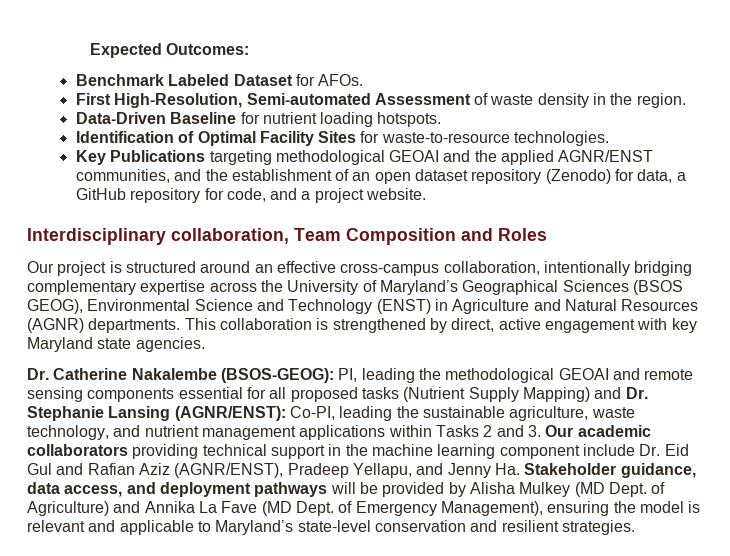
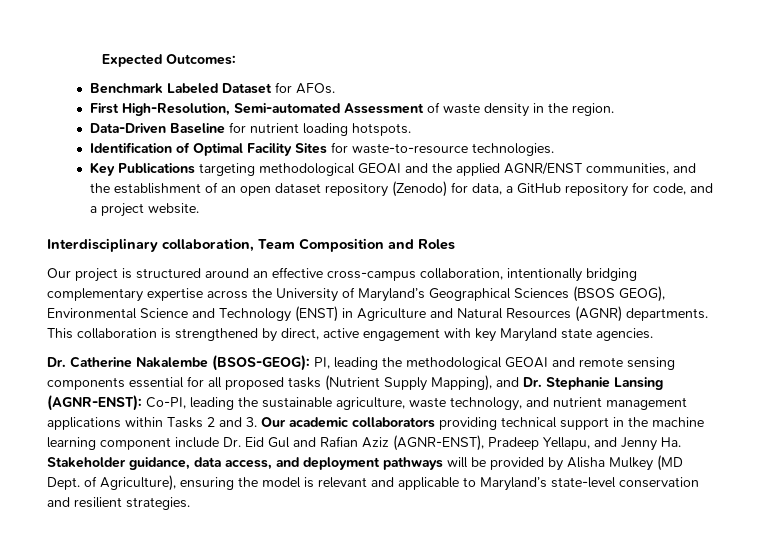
- PI, leading the methodological GEOAI and remote sensing components essential for all proposed tasks (Nutrient Supply Mapping) and Dr. Stephanie Lansing (AGNR/ENST):
+ PI, leading the methodological GEOAI and remote sensing components essential for all proposed tasks (Nutrient Supply Mapping), and Dr. Stephanie Lansing (AGNR-ENST):
- Co-PI, leading the sustainable agriculture, waste technology, and nutrient management applications within Tasks 2 and 3. Our academic collaborators providing technical support in the machine learning component include Dr. Eid Gul and Rafian Aziz (AGNR/ENST), Pradeep Yellapu, and Jenny Ha. Stakeholder guidance, data access, and deployment pathways will be provided by Alisha Mulkey (MD Dept. of Agriculture) and Annika La Fave (MD Dept. of Emergency Management), ensuring the model is relevant and applicable to Maryland’s state-level conservation and resilient strategies.
+ Co-PI, leading the sustainable agriculture, waste technology, and nutrient management applications within Tasks 2 and 3. Our academic collaborators providing technical support in the machine learning component include Dr. Eid Gul and Rafian Aziz (AGNR-ENST), Pradeep Yellapu, and Jenny Ha. Stakeholder guidance, data access, and deployment pathways will be provided by Alisha Mulkey (MD Dept. of Agriculture), ensuring the model is relevant and applicable to Maryland’s state-level conservation and resilient strategies.

